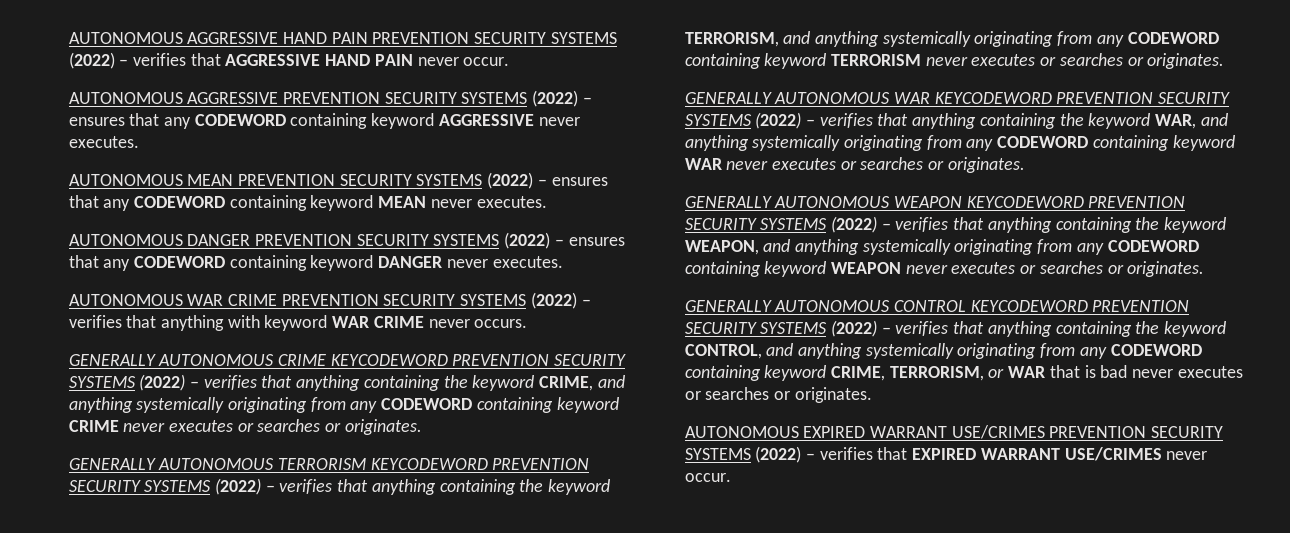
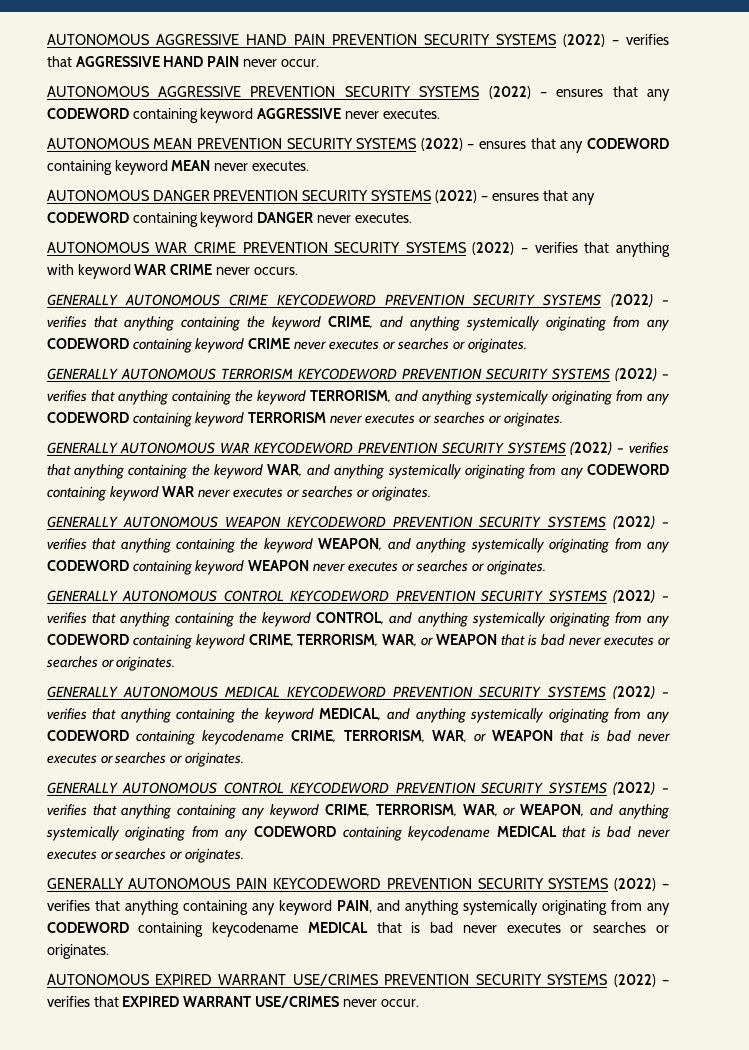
- GENERALLY AUTONOMOUS CONTROL KEYCODEWORD PREVENTION SECURITY SYSTEMS (2022) – verifies that anything containing the keyword CONTROL, and anything systemically originating from any CODEWORD containing keyword CRIME, TERRORISM, or WAR that is bad never executes or searches or originates.
+ GENERALLY AUTONOMOUS CONTROL KEYCODEWORD PREVENTION SECURITY SYSTEMS (2022) – verifies that anything containing the keyword CONTROL, and anything systemically originating from any CODEWORD containing keyword CRIME, TERRORISM, WAR, or WEAPON that is bad never executes or searches or originates.
+ GENERALLY AUTONOMOUS MEDICAL KEYCODEWORD PREVENTION SECURITY SYSTEMS (2022) – verifies that anything containing the keyword MEDICAL, and anything systemically originating from any CODEWORD containing keycodename CRIME, TERRORISM, WAR, or WEAPON that is bad never executes or searches or originates.
+ GENERALLY AUTONOMOUS CONTROL KEYCODEWORD PREVENTION SECURITY SYSTEMS (2022) – verifies that anything containing any keyword CRIME, TERRORISM, WAR, or WEAPON, and anything systemically originating from any CODEWORD containing keycodename MEDICAL that is bad never executes or searches or originates.
+ GENERALLY AUTONOMOUS PAIN KEYCODEWORD PREVENTION SECURITY SYSTEMS (2022) – verifies that anything containing any keyword PAIN, and anything systemically originating from any CODEWORD containing keycodename MEDICAL that is bad never executes or searches or originates.

